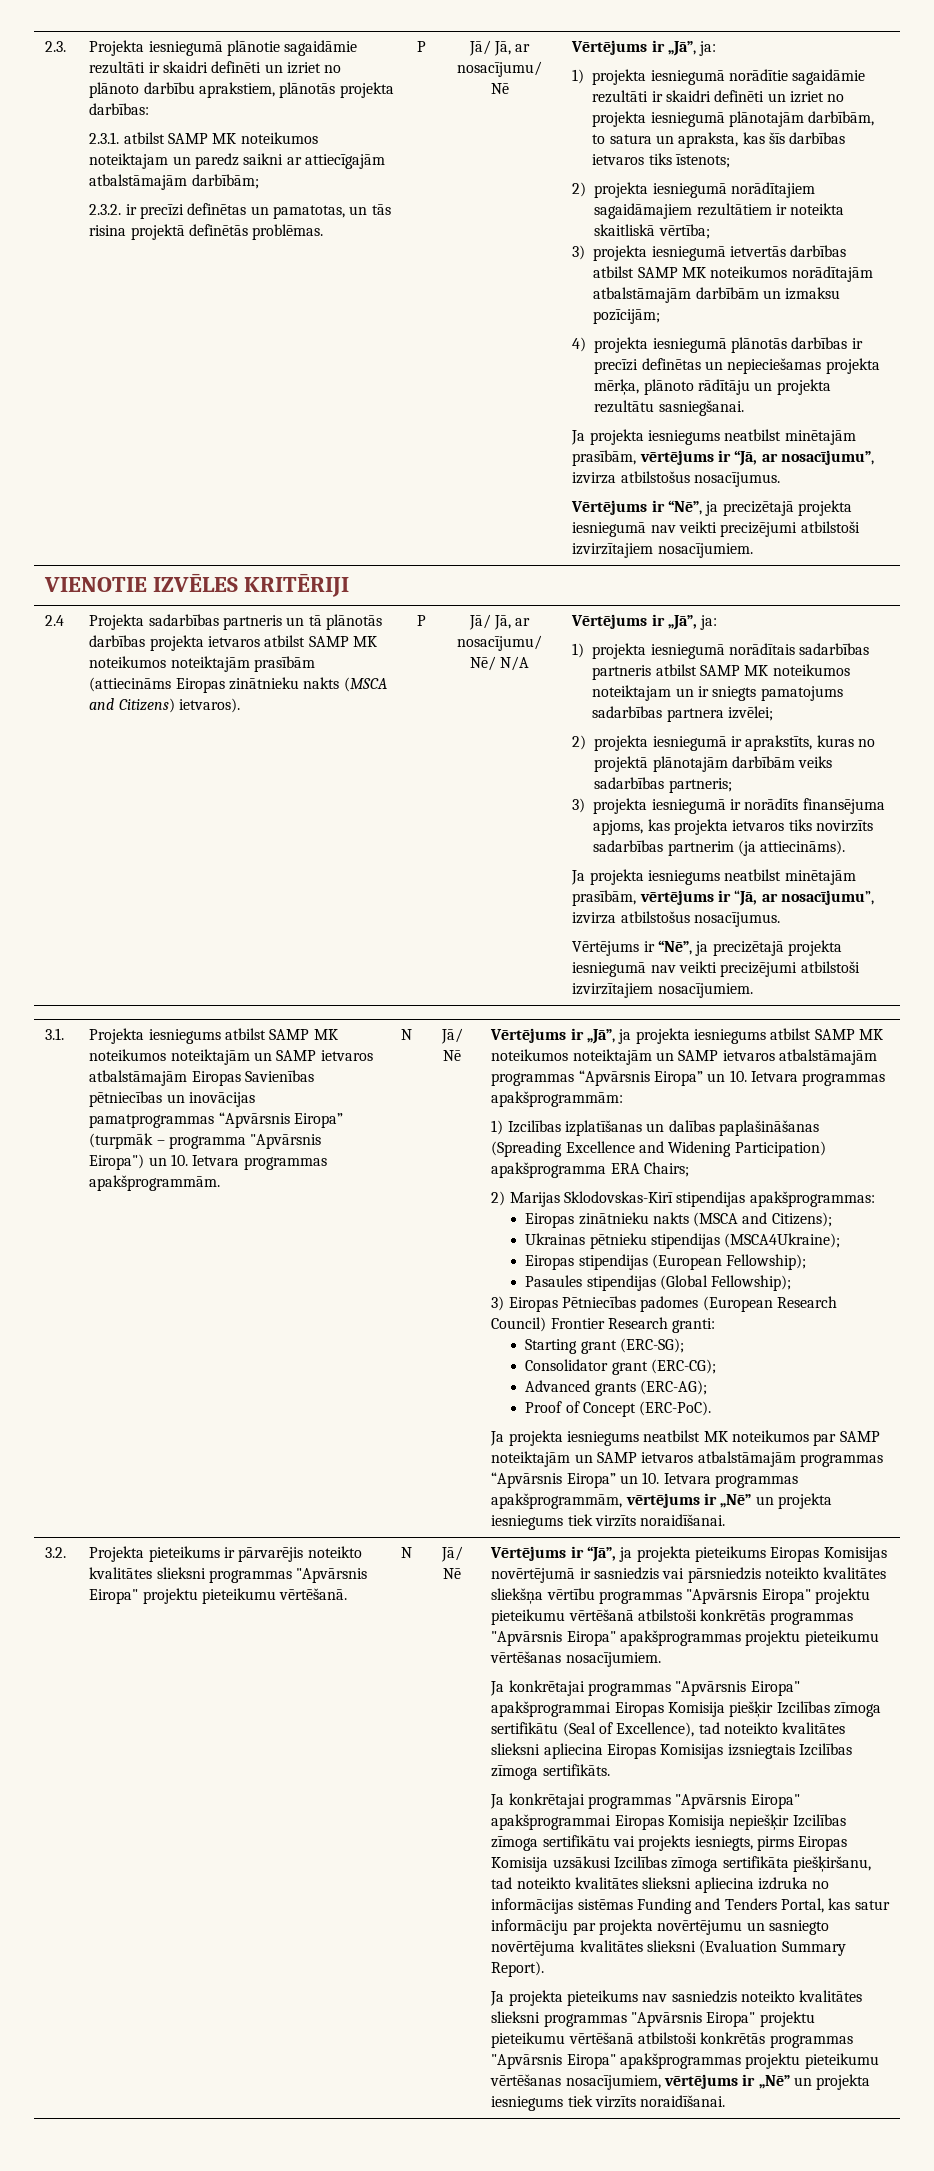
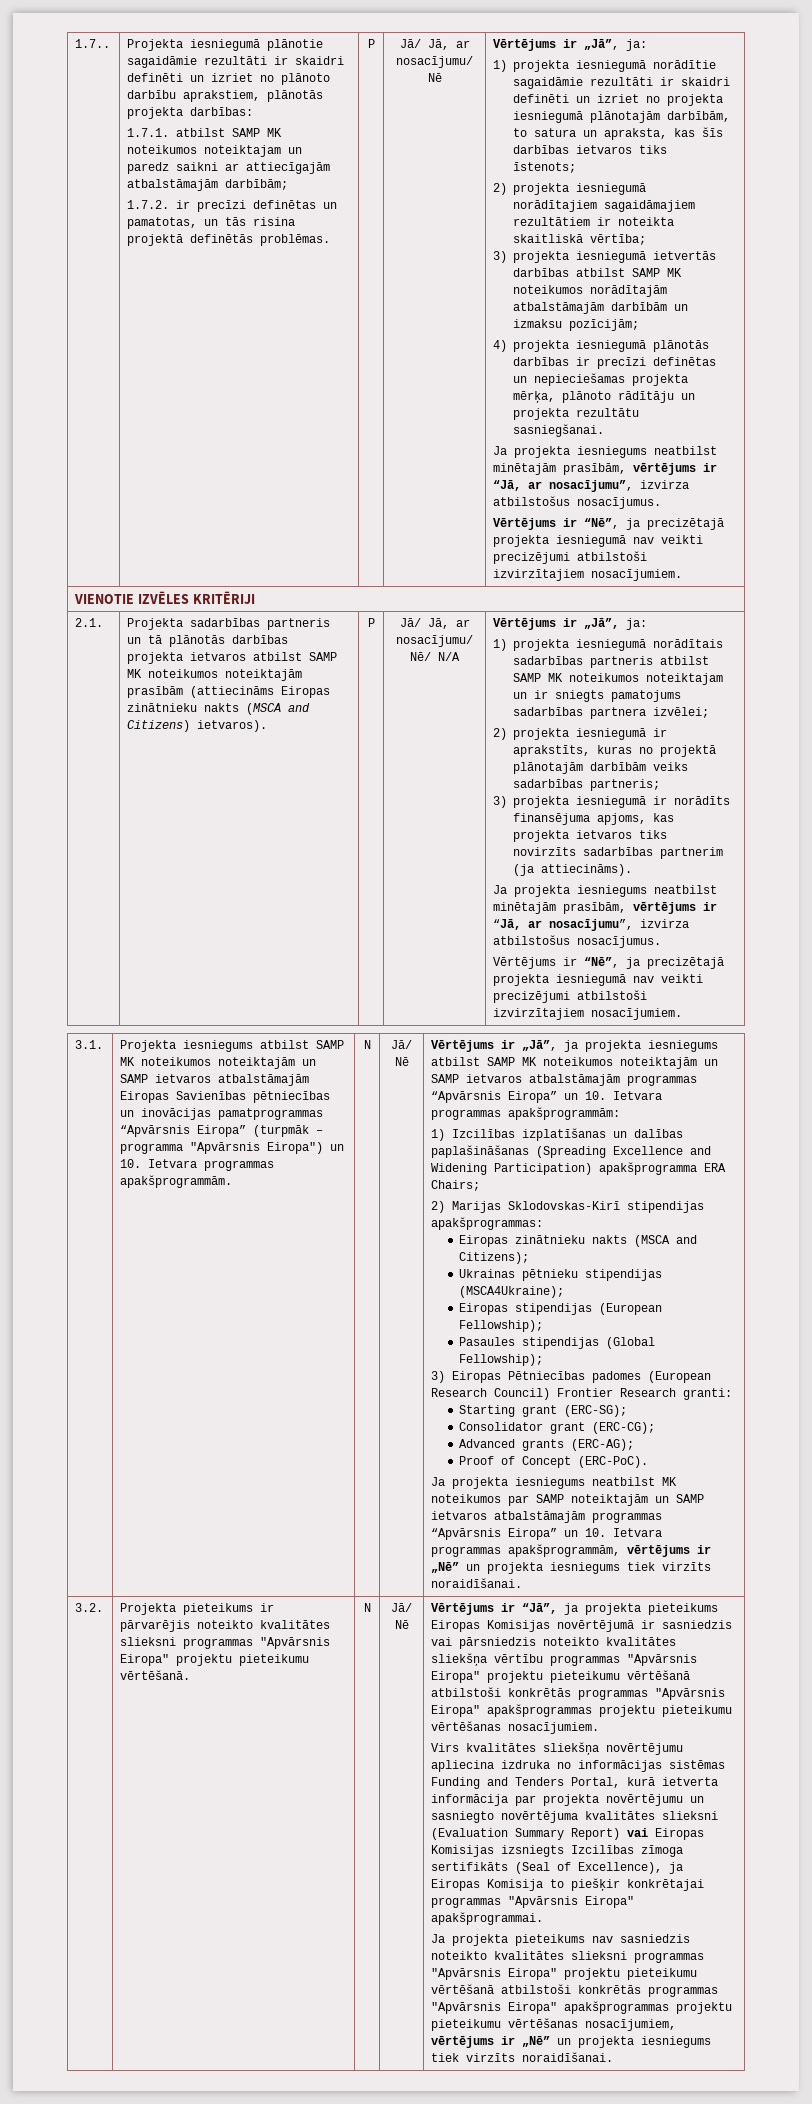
- 2.3.
+ 1.7..
- 2.3.1. atbilst SAMP MK noteikumos noteiktajam un paredz saikni ar attiecīgajām atbalstāmajām darbībām;
+ 1.7.1. atbilst SAMP MK noteikumos noteiktajam un paredz saikni ar attiecīgajām atbalstāmajām darbībām;
- 2.3.2. ir precīzi definētas un pamatotas, un tās risina projektā definētās problēmas.
+ 1.7.2. ir precīzi definētas un pamatotas, un tās risina projektā definētās problēmas.
- 2.4
+ 2.1.
- Ja konkrētajai programmas "Apvārsnis Eiropa" apakšprogrammai Eiropas Komisija piešķir Izcilības zīmoga sertifikātu (Seal of Excellence), tad noteikto kvalitātes slieksni apliecina Eiropas Komisijas izsniegtais Izcilības zīmoga sertifikāts.
- Ja konkrētajai programmas "Apvārsnis Eiropa" apakšprogrammai Eiropas Komisija nepiešķir Izcilības zīmoga sertifikātu vai projekts iesniegts, pirms Eiropas Komisija uzsākusi Izcilības zīmoga sertifikāta piešķiršanu, tad noteikto kvalitātes slieksni apliecina izdruka no informācijas sistēmas Funding and Tenders Portal, kas satur informāciju par projekta novērtējumu un sasniegto novērtējuma kvalitātes slieksni (Evaluation Summary Report).
+ Virs kvalitātes sliekšņa novērtējumu apliecina izdruka no informācijas sistēmas Funding and Tenders Portal, kurā ietverta informācija par projekta novērtējumu un sasniegto novērtējuma kvalitātes slieksni (Evaluation Summary Report) vai Eiropas Komisijas izsniegts Izcilības zīmoga sertifikāts (Seal of Excellence), ja Eiropas Komisija to piešķir konkrētajai programmas "Apvārsnis Eiropa" apakšprogrammai.

